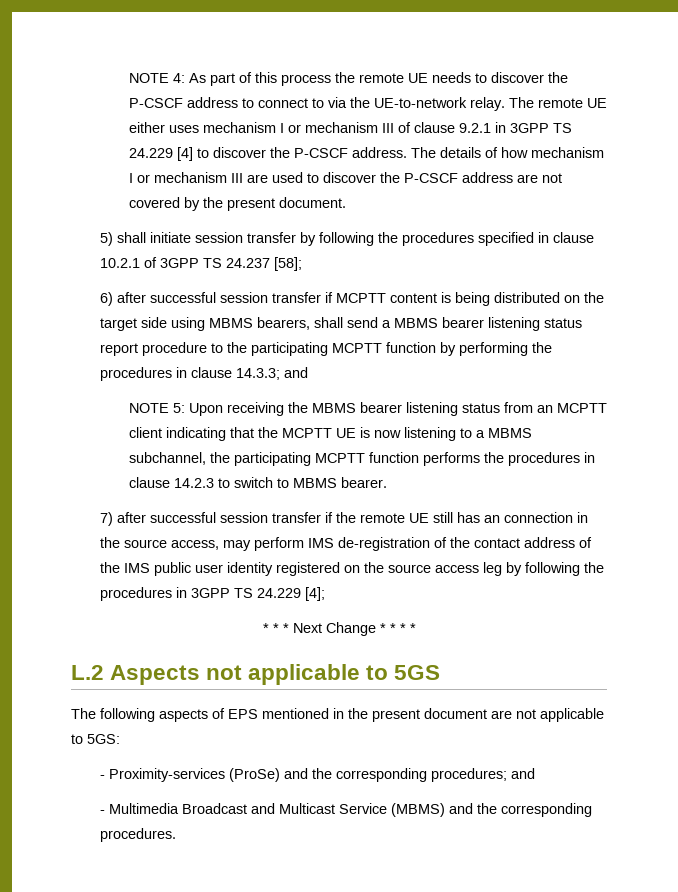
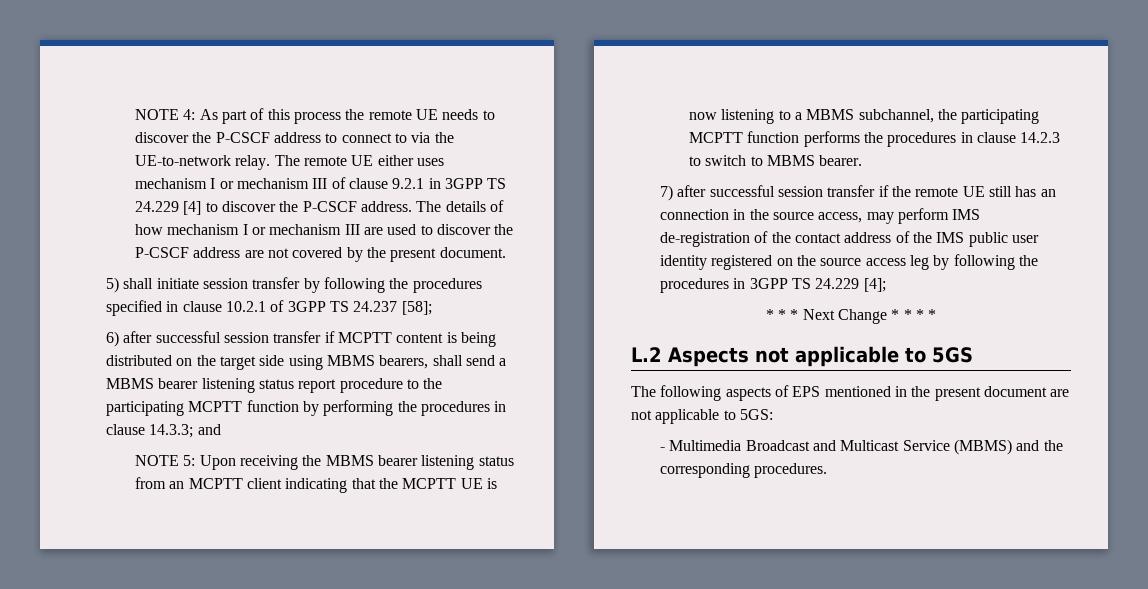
- - Proximity-services (ProSe) and the corresponding procedures; and

